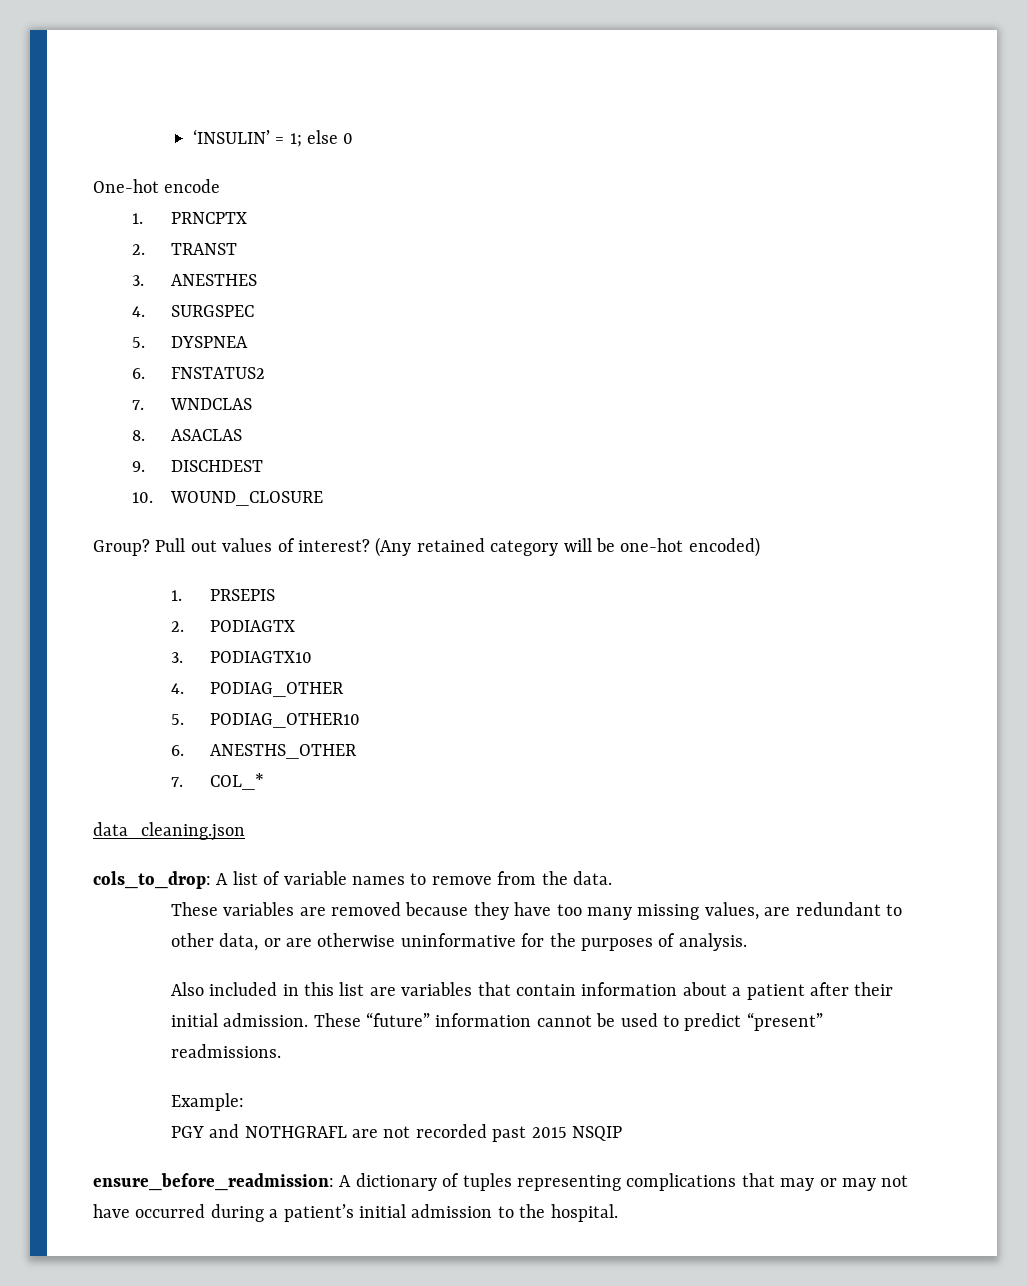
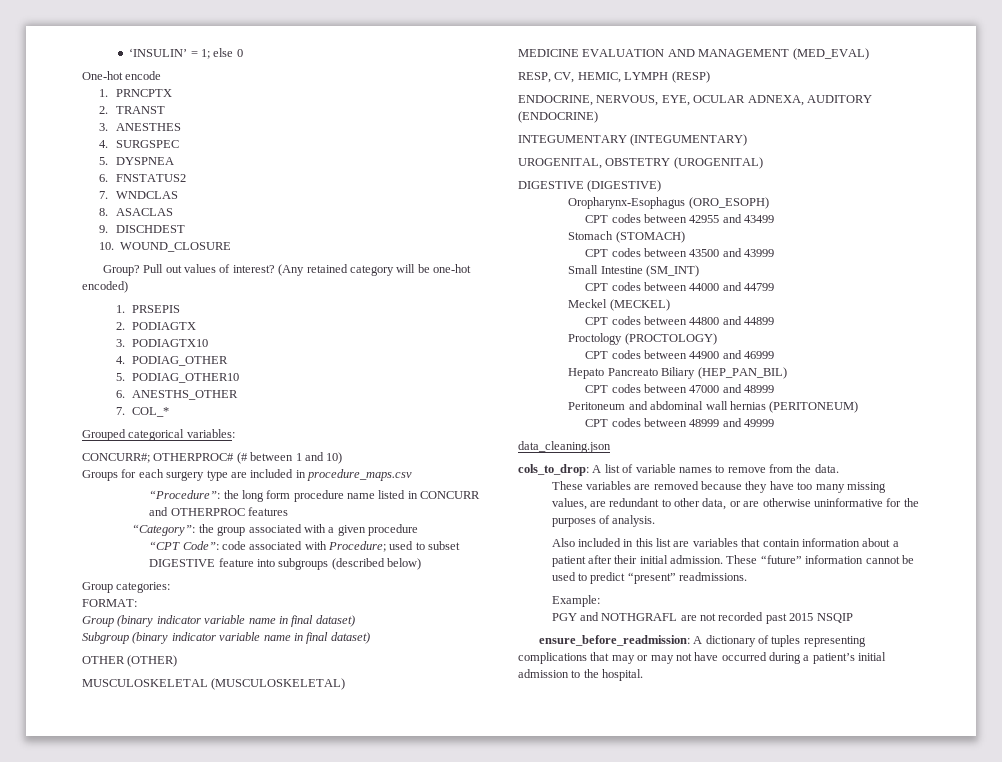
+ Grouped categorical variables:
+ CONCURR#; OTHERPROC# (# between 1 and 10)
+ Groups for each surgery type are included in procedure_maps.csv
+ “Procedure”: the long form procedure name listed in CONCURR and OTHERPROC features
+ “Category”: the group associated with a given procedure
+ “CPT Code”: code associated with Procedure; used to subset DIGESTIVE feature into subgroups (described below)
+ Group categories:
+ FORMAT:
+ Group (binary indicator variable name in final dataset)
+ Subgroup (binary indicator variable name in final dataset)
+ OTHER (OTHER)
+ MUSCULOSKELETAL (MUSCULOSKELETAL)
+ MEDICINE EVALUATION AND MANAGEMENT (MED_EVAL)
+ RESP, CV, HEMIC, LYMPH (RESP)
+ ENDOCRINE, NERVOUS, EYE, OCULAR ADNEXA, AUDITORY (ENDOCRINE)
+ INTEGUMENTARY (INTEGUMENTARY)
+ UROGENITAL, OBSTETRY (UROGENITAL)
+ DIGESTIVE (DIGESTIVE)
+ Oropharynx-Esophagus (ORO_ESOPH)
+ CPT codes between 42955 and 43499
+ Stomach (STOMACH)
+ CPT codes between 43500 and 43999
+ Small Intestine (SM_INT)
+ CPT codes between 44000 and 44799
+ Meckel (MECKEL)
+ CPT codes between 44800 and 44899
+ Proctology (PROCTOLOGY)
+ CPT codes between 44900 and 46999
+ Hepato Pancreato Biliary (HEP_PAN_BIL)
+ CPT codes between 47000 and 48999
+ Peritoneum and abdominal wall hernias (PERITONEUM)
+ CPT codes between 48999 and 49999

